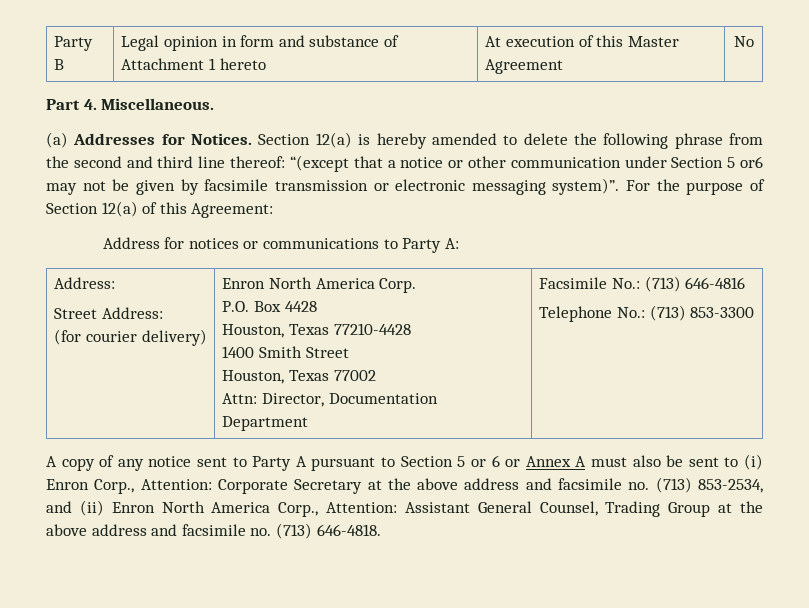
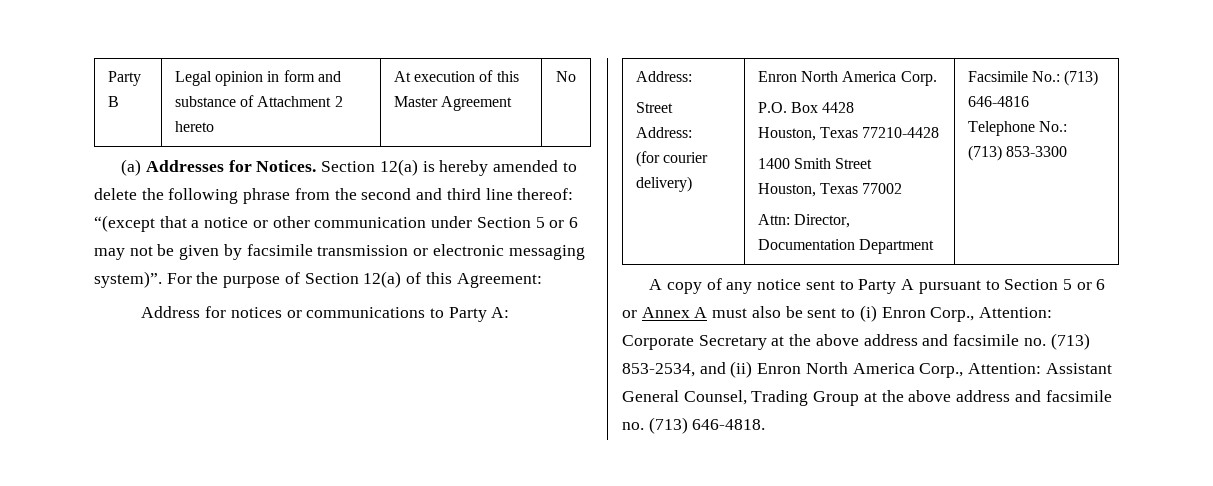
- Party B | Legal opinion in form and substance of Attachment 1 hereto | At execution of this Master Agreement | No
+ Party B | Legal opinion in form and substance of Attachment 2 hereto | At execution of this Master Agreement | No
- Part 4. Miscellaneous.
- Section 12(a) is hereby amended to delete the following phrase from the second and third line thereof: “(except that a notice or other communication under Section 5 or6 may not be given by facsimile transmission or electronic messaging system)”.
+ Section 12(a) is hereby amended to delete the following phrase from the second and third line thereof: “(except that a notice or other communication under Section 5 or 6 may not be given by facsimile transmission or electronic messaging system)”.

